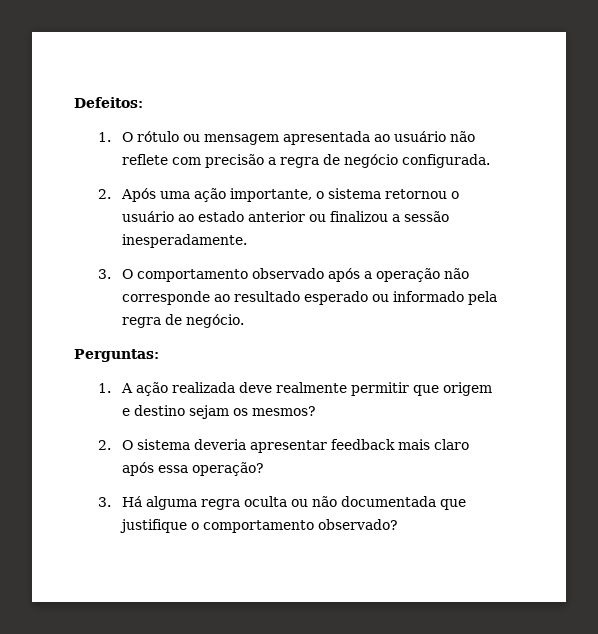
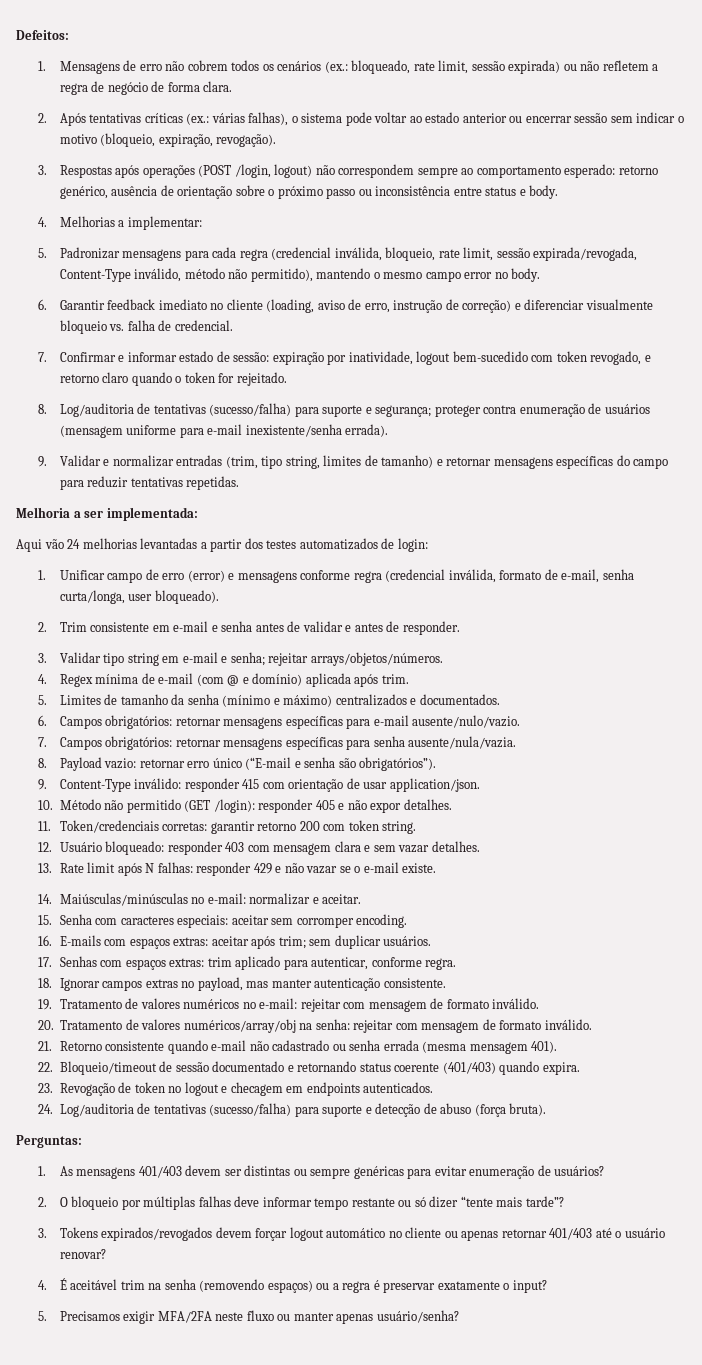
- 1. O rótulo ou mensagem apresentada ao usuário não reflete com precisão a regra de negócio configurada.
+ 1. Mensagens de erro não cobrem todos os cenários (ex.: bloqueado, rate limit, sessão expirada) ou não refletem a regra de negócio de forma clara.
- 2. Após uma ação importante, o sistema retornou o usuário ao estado anterior ou finalizou a sessão inesperadamente.
- 3. O comportamento observado após a operação não corresponde ao resultado esperado ou informado pela regra de negócio.
+ 2. Após tentativas críticas (ex.: várias falhas), o sistema pode voltar ao estado anterior ou encerrar sessão sem indicar o motivo (bloqueio, expiração, revogação).
+ 3. Respostas após operações (POST /login, logout) não correspondem sempre ao comportamento esperado: retorno genérico, ausência de orientação sobre o próximo passo ou inconsistência entre status e body.
+ 4. Melhorias a implementar:
+ 5. Padronizar mensagens para cada regra (credencial inválida, bloqueio, rate limit, sessão expirada/revogada, Content-Type inválido, método não permitido), mantendo o mesmo campo error no body.
+ 6. Garantir feedback imediato no cliente (loading, aviso de erro, instrução de correção) e diferenciar visualmente bloqueio vs. falha de credencial.
+ 7. Confirmar e informar estado de sessão: expiração por inatividade, logout bem-sucedido com token revogado, e retorno claro quando o token for rejeitado.
+ 8. Log/auditoria de tentativas (sucesso/falha) para suporte e segurança; proteger contra enumeração de usuários (mensagem uniforme para e-mail inexistente/senha errada).
+ 9. Validar e normalizar entradas (trim, tipo string, limites de tamanho) e retornar mensagens específicas do campo para reduzir tentativas repetidas.
+ Melhoria a ser implementada:
+ Aqui vão 24 melhorias levantadas a partir dos testes automatizados de login:
+ 1. Unificar campo de erro (error) e mensagens conforme regra (credencial inválida, formato de e-mail, senha curta/longa, user bloqueado).
+ 2. Trim consistente em e-mail e senha antes de validar e antes de responder.
+ 3. Validar tipo string em e-mail e senha; rejeitar arrays/objetos/números.
+ 4. Regex mínima de e-mail (com @ e domínio) aplicada após trim.
+ 5. Limites de tamanho da senha (mínimo e máximo) centralizados e documentados.
+ 6. Campos obrigatórios: retornar mensagens específicas para e-mail ausente/nulo/vazio.
+ 7. Campos obrigatórios: retornar mensagens específicas para senha ausente/nula/vazia.
+ 8. Payload vazio: retornar erro único (“E-mail e senha são obrigatórios”).
+ 9. Content-Type inválido: responder 415 com orientação de usar application/json.
+ 10. Método não permitido (GET /login): responder 405 e não expor detalhes.
+ 11. Token/credenciais corretas: garantir retorno 200 com token string.
+ 12. Usuário bloqueado: responder 403 com mensagem clara e sem vazar detalhes.
+ 13. Rate limit após N falhas: responder 429 e não vazar se o e-mail existe.
+ 14. Maiúsculas/minúsculas no e-mail: normalizar e aceitar.
+ 15. Senha com caracteres especiais: aceitar sem corromper encoding.
+ 16. E-mails com espaços extras: aceitar após trim; sem duplicar usuários.
+ 17. Senhas com espaços extras: trim aplicado para autenticar, conforme regra.
+ 18. Ignorar campos extras no payload, mas manter autenticação consistente.
+ 19. Tratamento de valores numéricos no e-mail: rejeitar com mensagem de formato inválido.
+ 20. Tratamento de valores numéricos/array/obj na senha: rejeitar com mensagem de formato inválido.
+ 21. Retorno consistente quando e-mail não cadastrado ou senha errada (mesma mensagem 401).
+ 22. Bloqueio/timeout de sessão documentado e retornando status coerente (401/403) quando expira.
+ 23. Revogação de token no logout e checagem em endpoints autenticados.
+ 24. Log/auditoria de tentativas (sucesso/falha) para suporte e detecção de abuso (força bruta).
  Perguntas:
- 1. A ação realizada deve realmente permitir que origem e destino sejam os mesmos?
- 2. O sistema deveria apresentar feedback mais claro após essa operação?
- 3. Há alguma regra oculta ou não documentada que justifique o comportamento observado?
+ 1. As mensagens 401/403 devem ser distintas ou sempre genéricas para evitar enumeração de usuários?
+ 2. O bloqueio por múltiplas falhas deve informar tempo restante ou só dizer “tente mais tarde”?
+ 3. Tokens expirados/revogados devem forçar logout automático no cliente ou apenas retornar 401/403 até o usuário renovar?
+ 4. É aceitável trim na senha (removendo espaços) ou a regra é preservar exatamente o input?
+ 5. Precisamos exigir MFA/2FA neste fluxo ou manter apenas usuário/senha?

